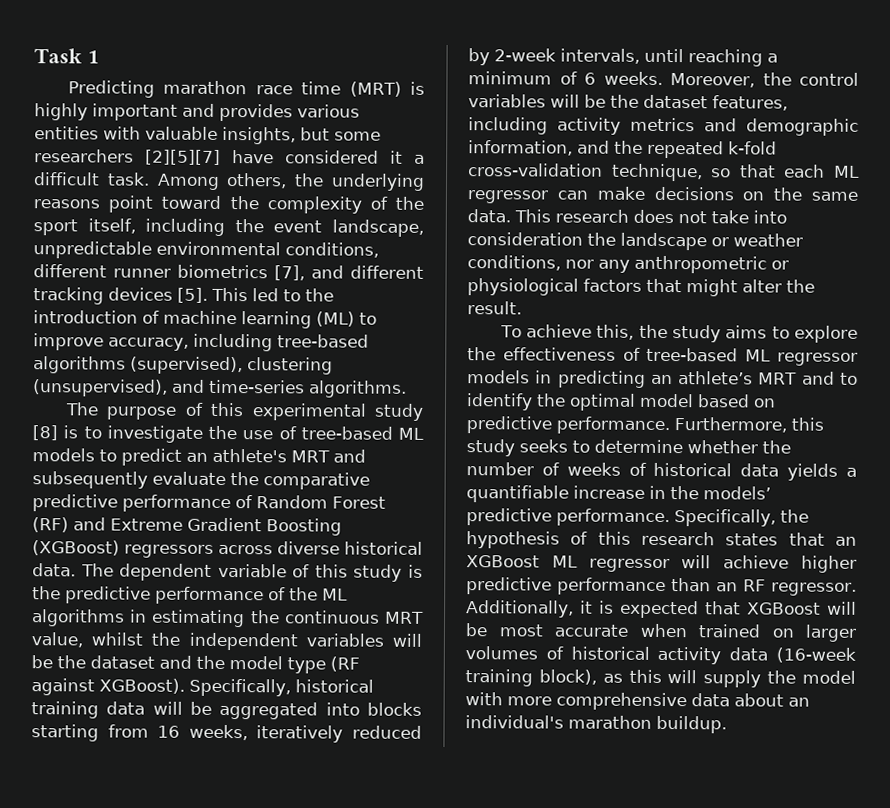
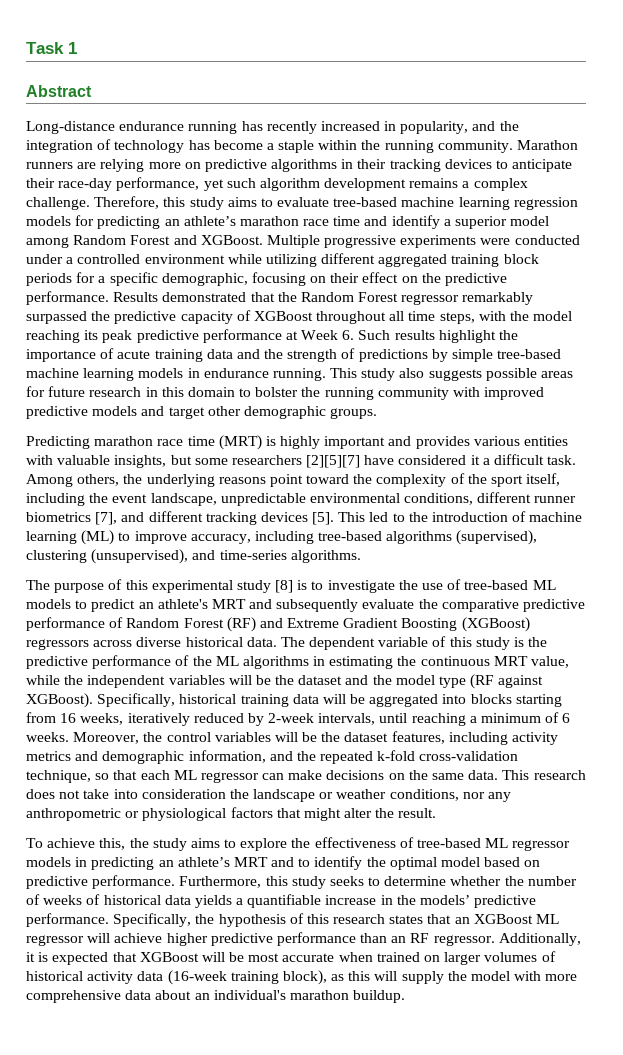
+ Abstract
+ Long-distance endurance running has recently increased in popularity, and the integration of technology has become a staple within the running community. Marathon runners are relying more on predictive algorithms in their tracking devices to anticipate their race-day performance, yet such algorithm development remains a complex challenge. Therefore, this study aims to evaluate tree-based machine learning regression models for predicting an athlete’s marathon race time and identify a superior model among Random Forest and XGBoost. Multiple progressive experiments were conducted under a controlled environment while utilizing different aggregated training block periods for a specific demographic, focusing on their effect on the predictive performance. Results demonstrated that the Random Forest regressor remarkably surpassed the predictive capacity of XGBoost throughout all time steps, with the model reaching its peak predictive performance at Week 6. Such results highlight the importance of acute training data and the strength of predictions by simple tree-based machine learning models in endurance running. This study also suggests possible areas for future research in this domain to bolster the running community with improved predictive models and target other demographic groups.
- The dependent variable of this study is the predictive performance of the ML algorithms in estimating the continuous MRT value, whilst the independent variables will be the dataset and the model type (RF against XGBoost).
+ The dependent variable of this study is the predictive performance of the ML algorithms in estimating the continuous MRT value, while the independent variables will be the dataset and the model type (RF against XGBoost).

